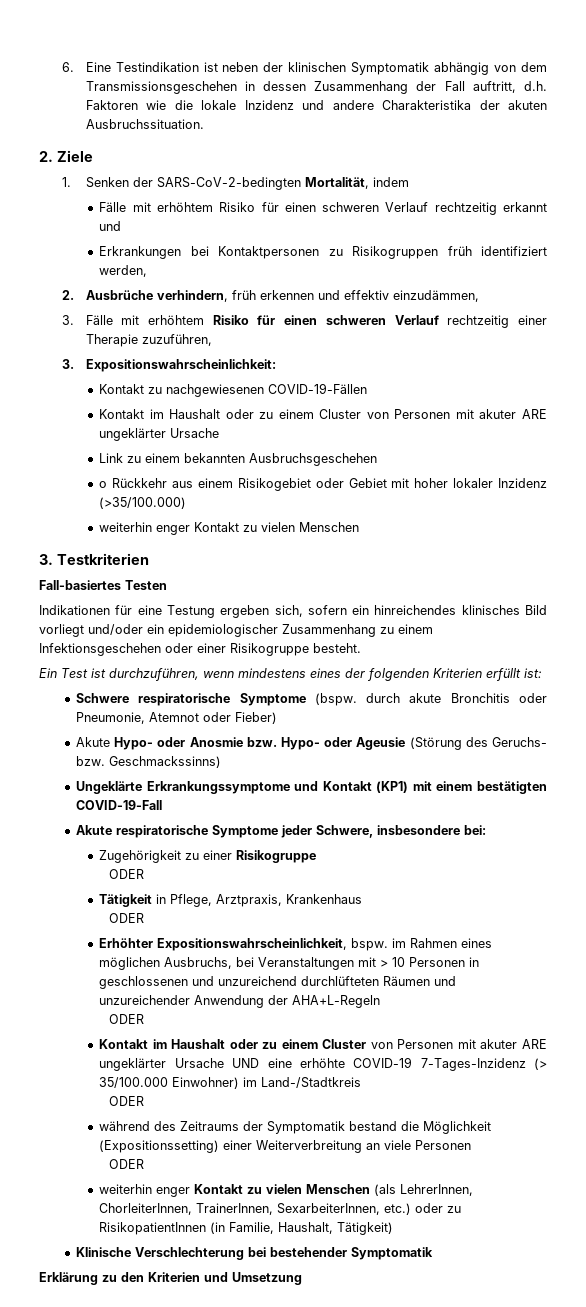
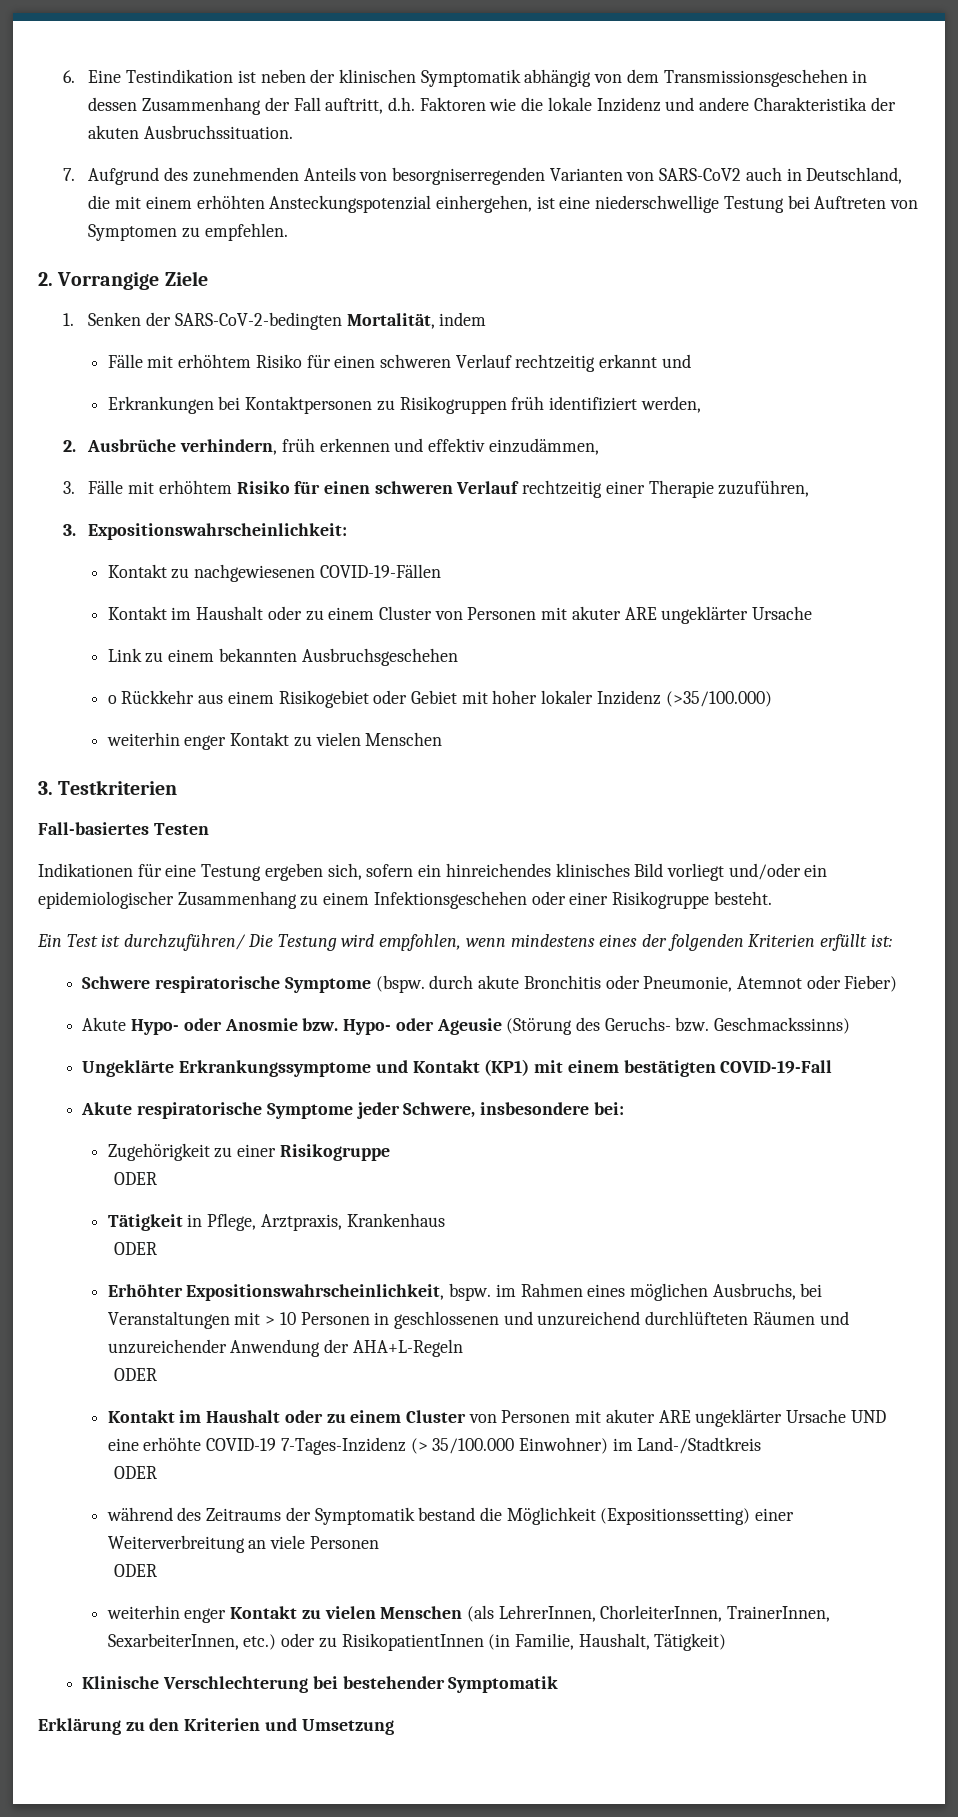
- 2. Ziele
+ 7. Aufgrund des zunehmenden Anteils von besorgniserregenden Varianten von SARS-CoV2 auch in Deutschland, die mit einem erhöhten Ansteckungspotenzial einhergehen, ist eine niederschwellige Testung bei Auftreten von Symptomen zu empfehlen.
+ 2. Vorrangige Ziele
- Ein Test ist durchzuführen, wenn mindestens eines der folgenden Kriterien erfüllt ist:
+ Ein Test ist durchzuführen/ Die Testung wird empfohlen, wenn mindestens eines der folgenden Kriterien erfüllt ist:

